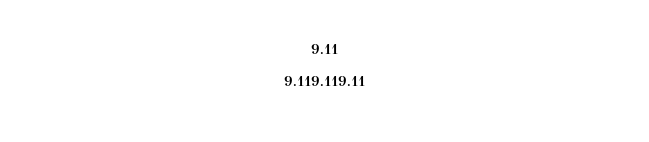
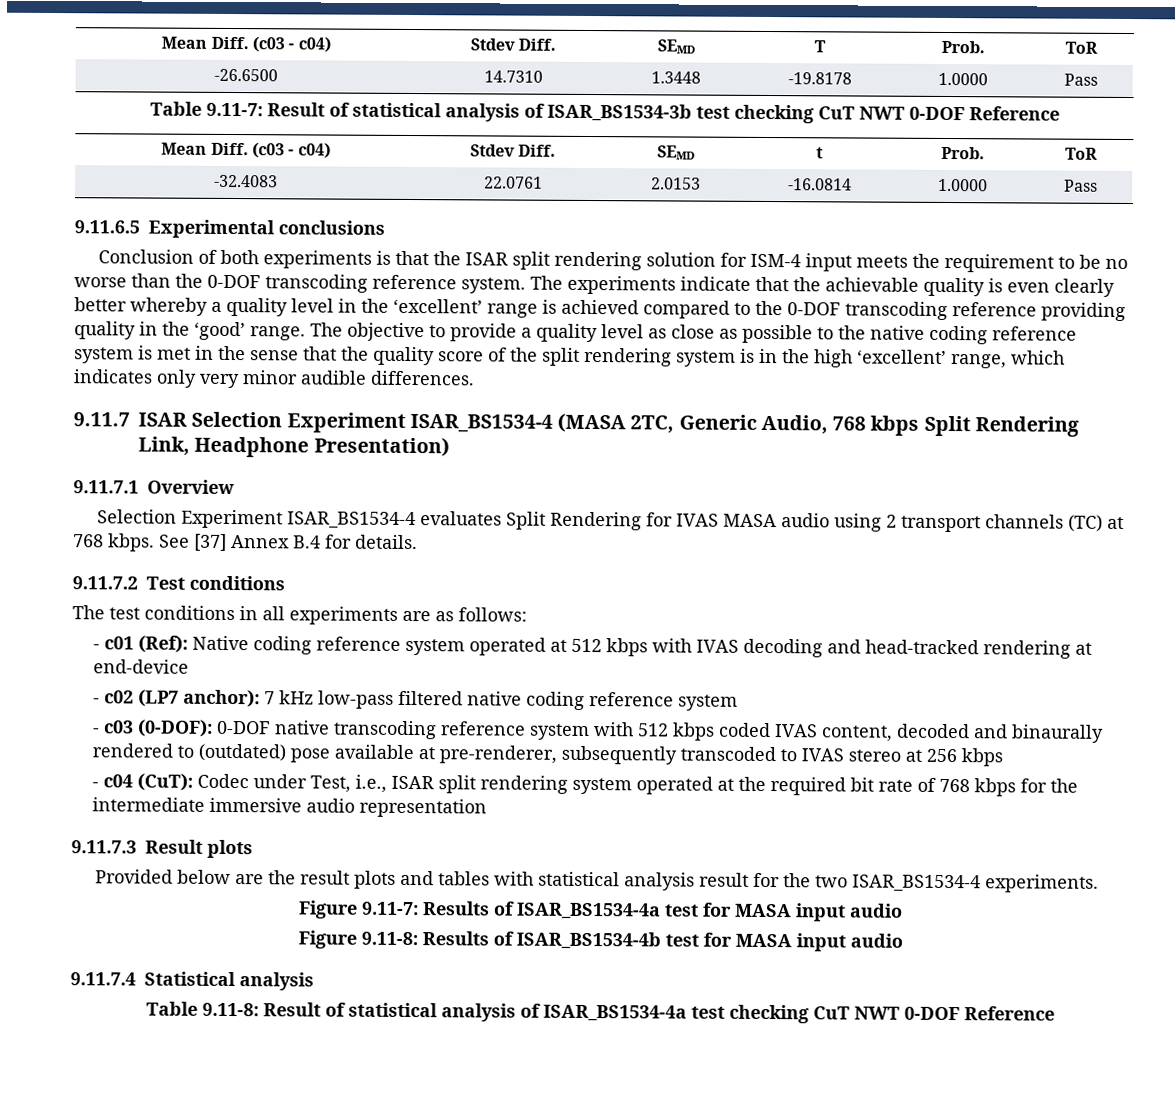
- 9.11
- 9.119.119.11
+ Mean Diff. (c03 - c04) | Stdev Diff. | SEMD | T | Prob. | ToR
+ -26.6500 | 14.7310 | 1.3448 | -19.8178 | 1.0000 | Pass
+ Table 9.11-7: Result of statistical analysis of ISAR_BS1534-3b test checking CuT NWT 0-DOF Reference
+ Mean Diff. (c03 - c04) | Stdev Diff. | SEMD | t | Prob. | ToR
+ -32.4083 | 22.0761 | 2.0153 | -16.0814 | 1.0000 | Pass
+ 9.11.6.5 Experimental conclusions
+ Conclusion of both experiments is that the ISAR split rendering solution for ISM-4 input meets the requirement to be no worse than the 0-DOF transcoding reference system. The experiments indicate that the achievable quality is even clearly better whereby a quality level in the ‘excellent’ range is achieved compared to the 0-DOF transcoding reference providing quality in the ‘good’ range. The objective to provide a quality level as close as possible to the native coding reference system is met in the sense that the quality score of the split rendering system is in the high ‘excellent’ range, which indicates only very minor audible differences.
+ 9.11.7 ISAR Selection Experiment ISAR_BS1534-4 (MASA 2TC, Generic Audio, 768 kbps Split Rendering Link, Headphone Presentation)
+ 9.11.7.1 Overview
+ Selection Experiment ISAR_BS1534-4 evaluates Split Rendering for IVAS MASA audio using 2 transport channels (TC) at 768 kbps. See [37] Annex B.4 for details.
+ 9.11.7.2 Test conditions
+ The test conditions in all experiments are as follows:
+ - c01 (Ref): Native coding reference system operated at 512 kbps with IVAS decoding and head-tracked rendering at end-device
+ - c02 (LP7 anchor): 7 kHz low-pass filtered native coding reference system
+ - c03 (0-DOF): 0-DOF native transcoding reference system with 512 kbps coded IVAS content, decoded and binaurally rendered to (outdated) pose available at pre-renderer, subsequently transcoded to IVAS stereo at 256 kbps
+ - c04 (CuT): Codec under Test, i.e., ISAR split rendering system operated at the required bit rate of 768 kbps for the intermediate immersive audio representation
+ 9.11.7.3 Result plots
+ Provided below are the result plots and tables with statistical analysis result for the two ISAR_BS1534-4 experiments.
+ Figure 9.11-7: Results of ISAR_BS1534-4a test for MASA input audio
+ Figure 9.11-8: Results of ISAR_BS1534-4b test for MASA input audio
+ 9.11.7.4 Statistical analysis
+ Table 9.11-8: Result of statistical analysis of ISAR_BS1534-4a test checking CuT NWT 0-DOF Reference

